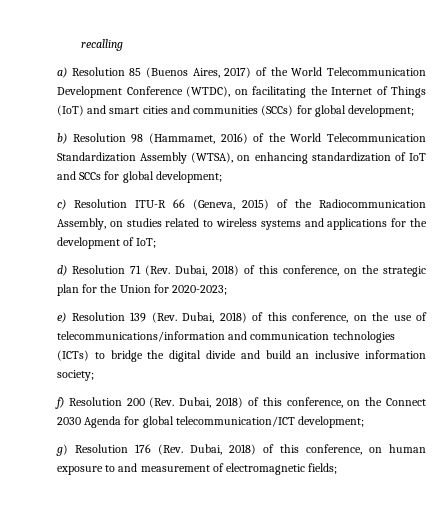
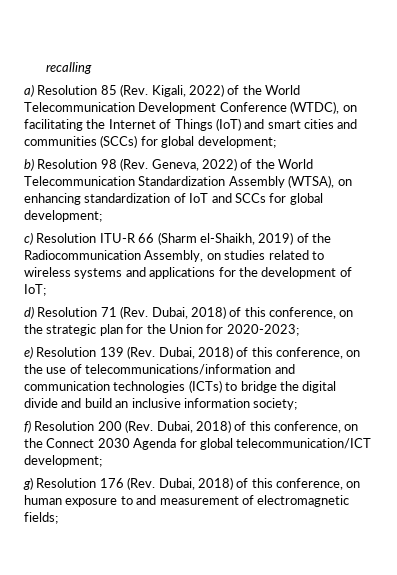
- a) Resolution 85 (Buenos Aires, 2017) of the World Telecommunication Development Conference (WTDC), on facilitating the Internet of Things (IoT) and smart cities and communities (SCCs) for global development;
+ a) Resolution 85 (Rev. Kigali, 2022) of the World Telecommunication Development Conference (WTDC), on facilitating the Internet of Things (IoT) and smart cities and communities (SCCs) for global development;
- b) Resolution 98 (Hammamet, 2016) of the World Telecommunication Standardization Assembly (WTSA), on enhancing standardization of IoT and SCCs for global development;
+ b) Resolution 98 (Rev. Geneva, 2022) of the World Telecommunication Standardization Assembly (WTSA), on enhancing standardization of IoT and SCCs for global development;
- c) Resolution ITU-R 66 (Geneva, 2015) of the Radiocommunication Assembly, on studies related to wireless systems and applications for the development of IoT;
+ c) Resolution ITU-R 66 (Sharm el-Shaikh, 2019) of the Radiocommunication Assembly, on studies related to wireless systems and applications for the development of IoT;

